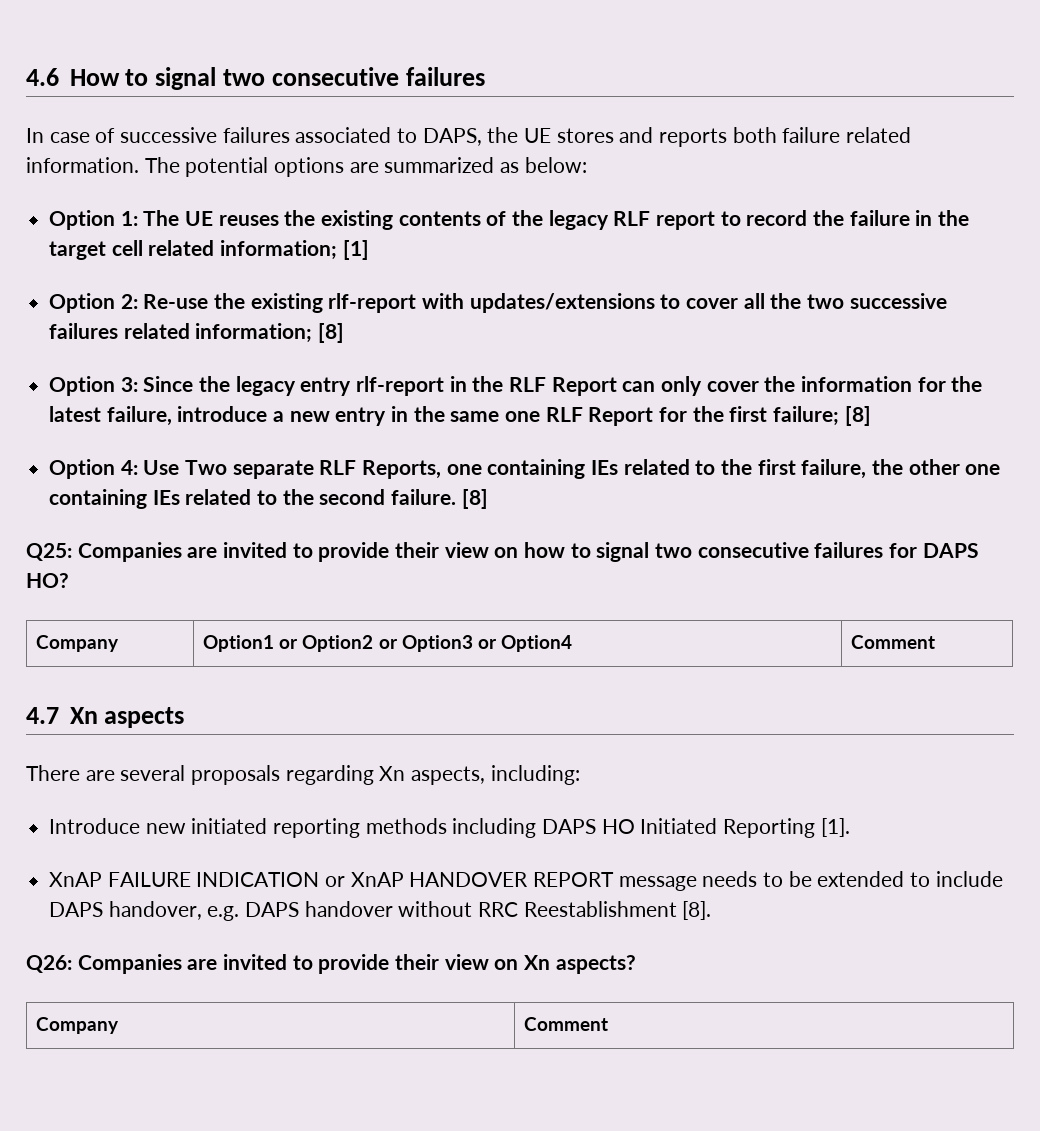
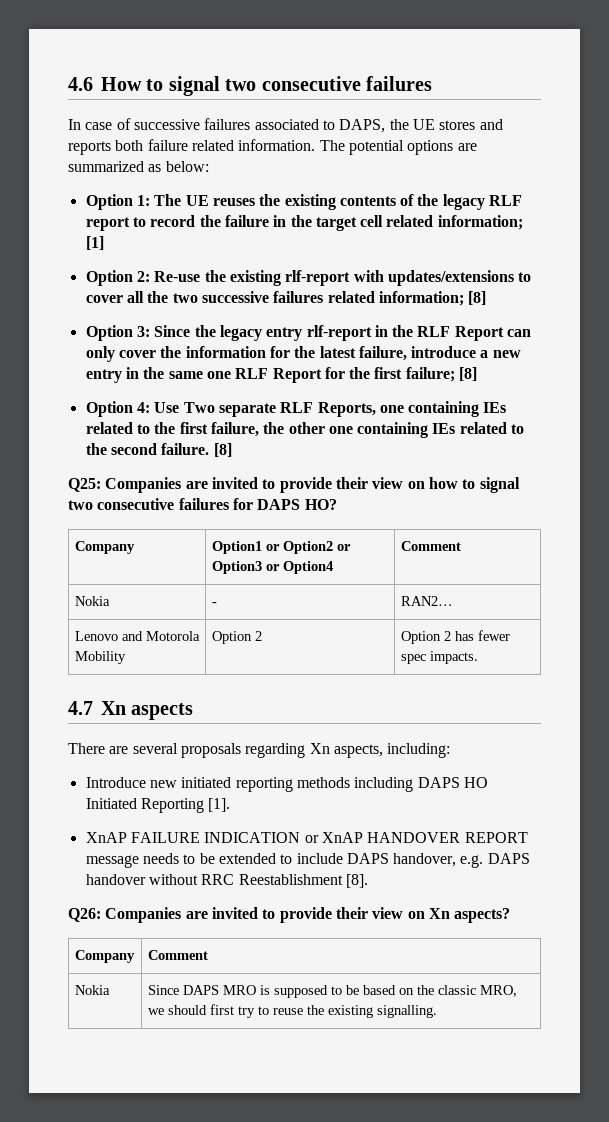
+ Nokia | - | RAN2…
+ Lenovo and Motorola Mobility | Option 2 | Option 2 has fewer spec impacts.
+ Nokia | Since DAPS MRO is supposed to be based on the classic MRO, we should first try to reuse the existing signalling.

